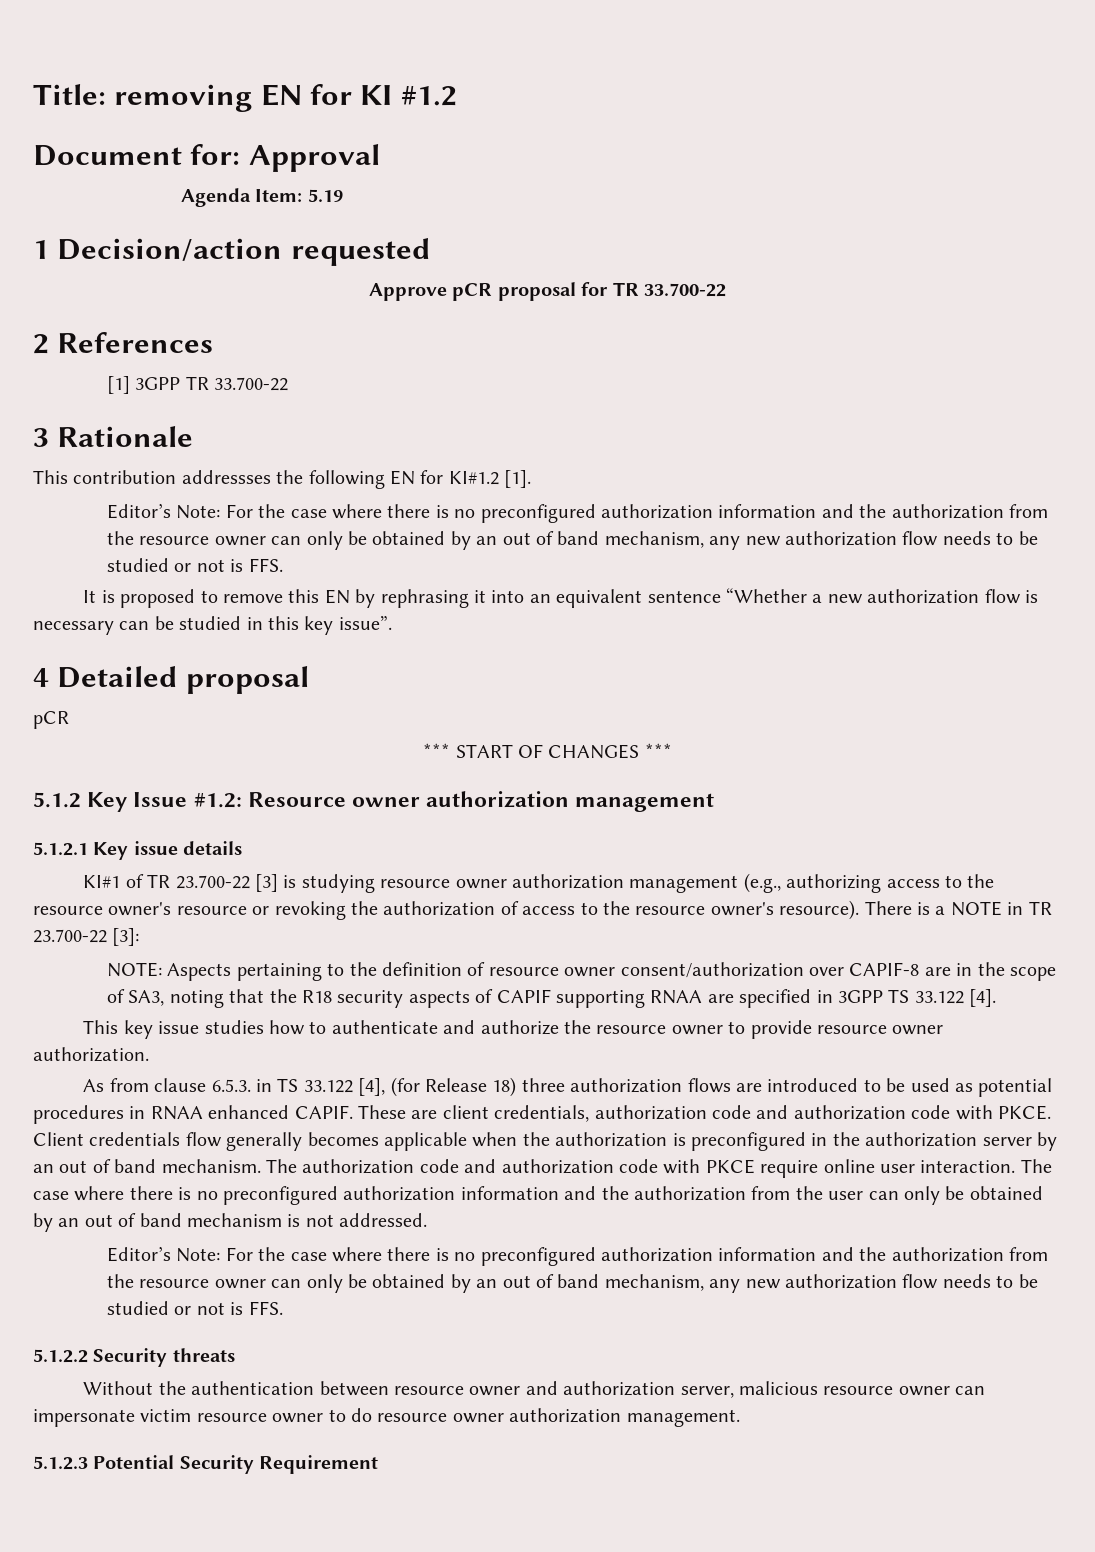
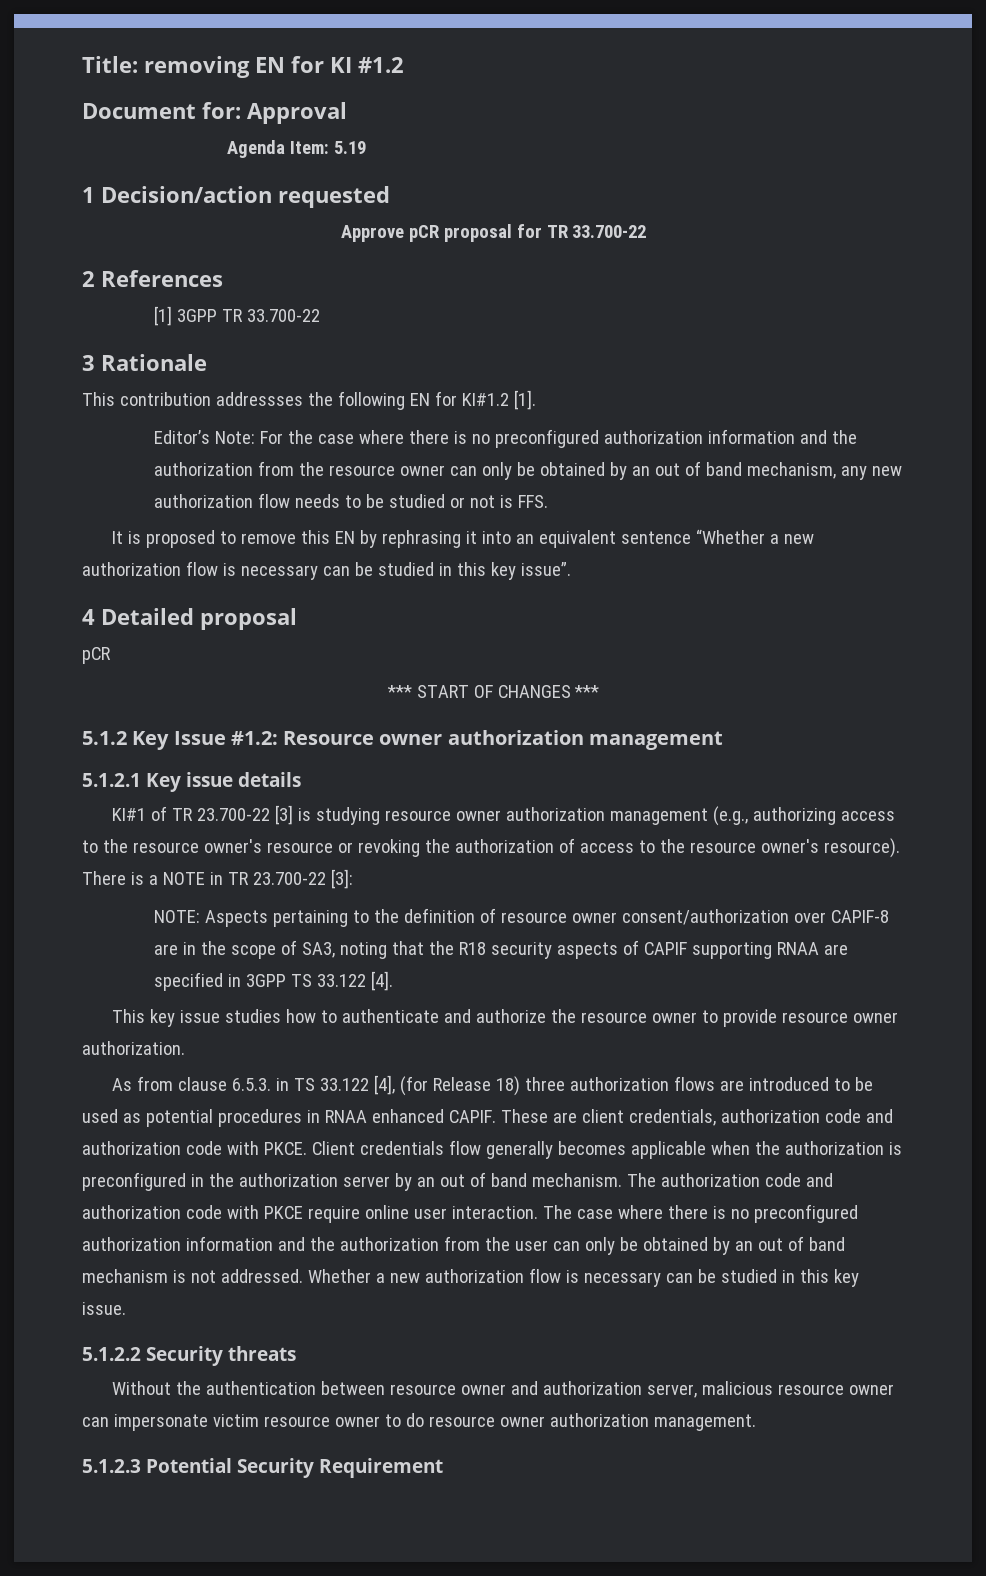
- The case where there is no preconfigured authorization information and the authorization from the user can only be obtained by an out of band mechanism is not addressed.
- Editor’s Note: For the case where there is no preconfigured authorization information and the authorization from the resource owner can only be obtained by an out of band mechanism, any new authorization flow needs to be studied or not is FFS.
+ The case where there is no preconfigured authorization information and the authorization from the user can only be obtained by an out of band mechanism is not addressed. Whether a new authorization flow is necessary can be studied in this key issue.

